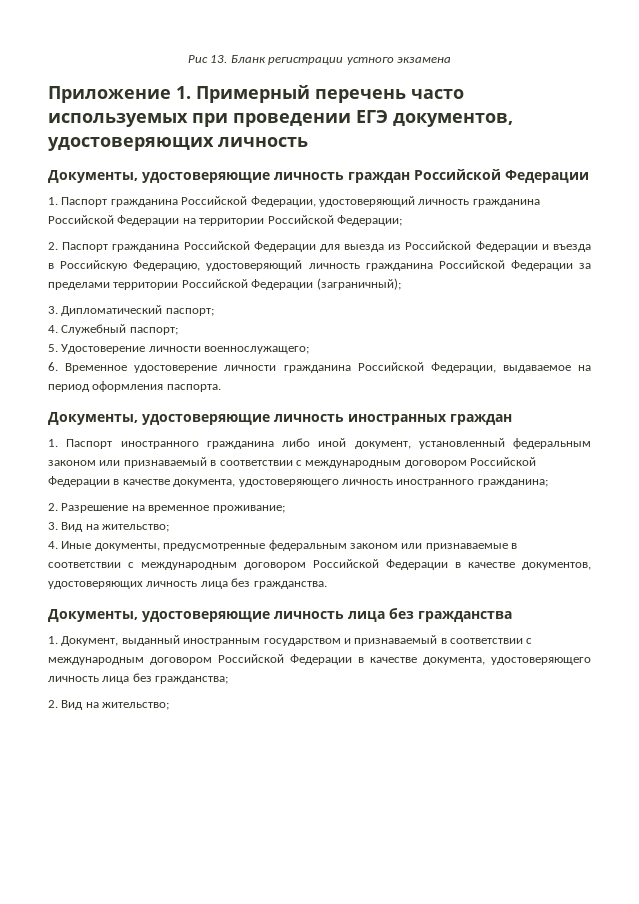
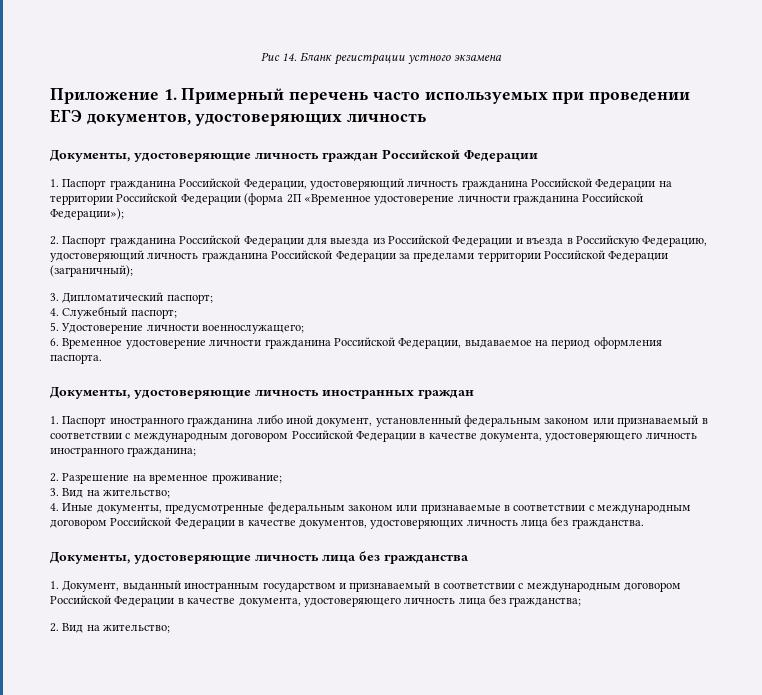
- Рис 13. Бланк регистрации устного экзамена
+ Рис 14. Бланк регистрации устного экзамена
- 1. Паспорт гражданина Российской Федерации, удостоверяющий личность гражданина Российской Федерации на территории Российской Федерации;
+ 1. Паспорт гражданина Российской Федерации, удостоверяющий личность гражданина Российской Федерации на территории Российской Федерации (форма 2П «Временное удостоверение личности гражданина Российской Федерации»);

